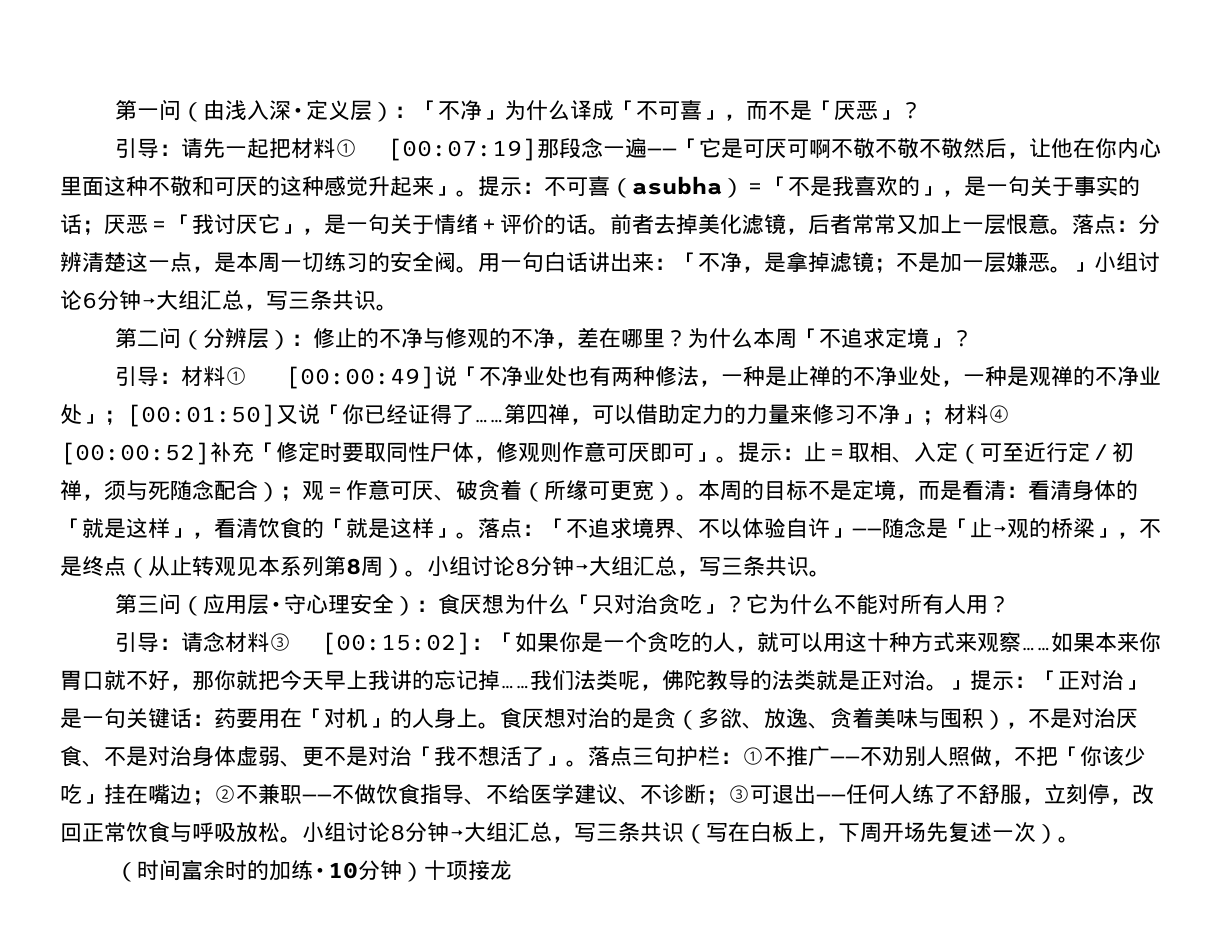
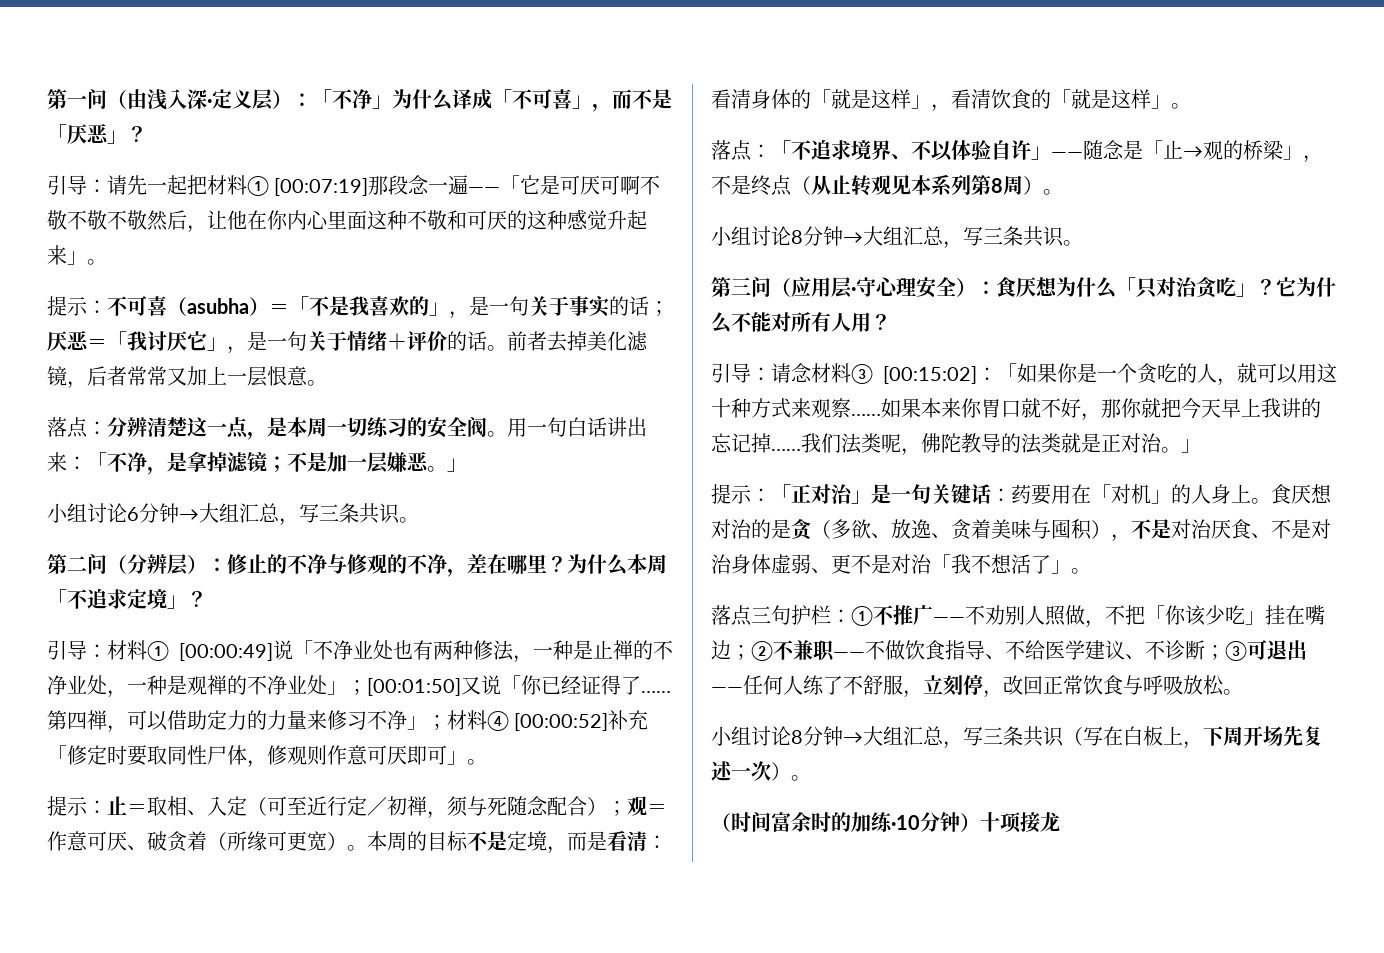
- 引导：请先一起把材料① [00:07:19]那段念一遍——「它是可厌可啊不敬不敬不敬然后，让他在你内心里面这种不敬和可厌的这种感觉升起来」。提示：不可喜（asubha）＝「不是我喜欢的」，是一句关于事实的话；厌恶＝「我讨厌它」，是一句关于情绪＋评价的话。
+ 引导：请先一起把材料① [00:07:19]那段念一遍——「它是可厌可啊不敬不敬不敬然后，让他在你内心里面这种不敬和可厌的这种感觉升起来」。
+ 提示：不可喜（asubha）＝「不是我喜欢的」，是一句关于事实的话；厌恶＝「我讨厌它」，是一句关于情绪＋评价的话。
- 前者去掉美化滤镜，后者常常又加上一层恨意。落点：分辨清楚这一点，是本周一切练习的安全阀。
+ 前者去掉美化滤镜，后者常常又加上一层恨意。
+ 落点：分辨清楚这一点，是本周一切练习的安全阀。
- 用一句白话讲出来：「不净，是拿掉滤镜；不是加一层嫌恶。」小组讨论6分钟→大组汇总，写三条共识。
+ 用一句白话讲出来：「不净，是拿掉滤镜；不是加一层嫌恶。」
+ 小组讨论6分钟→大组汇总，写三条共识。
- 第四禅，可以借助定力的力量来修习不净」；材料④ [00:00:52]补充「修定时要取同性尸体，修观则作意可厌即可」。提示：止＝取相、入定（可至近行定／初禅，须与死随念配合）；观＝作意可厌、破贪着（所缘可更宽）。
+ 第四禅，可以借助定力的力量来修习不净」；材料④ [00:00:52]补充「修定时要取同性尸体，修观则作意可厌即可」。
+ 提示：止＝取相、入定（可至近行定／初禅，须与死随念配合）；观＝作意可厌、破贪着（所缘可更宽）。
- 本周的目标不是定境，而是看清：看清身体的「就是这样」，看清饮食的「就是这样」。落点：「不追求境界、不以体验自许」——随念是「止→观的桥梁」，不是终点（从止转观见本系列第8周）。小组讨论8分钟→大组汇总，写三条共识。
+ 本周的目标不是定境，而是看清：看清身体的「就是这样」，看清饮食的「就是这样」。
+ 落点：「不追求境界、不以体验自许」——随念是「止→观的桥梁」，不是终点（从止转观见本系列第8周）。
+ 小组讨论8分钟→大组汇总，写三条共识。
- 我们法类呢，佛陀教导的法类就是正对治。」提示：「正对治」是一句关键话：药要用在「对机」的人身上。
+ 我们法类呢，佛陀教导的法类就是正对治。」
+ 提示：「正对治」是一句关键话：药要用在「对机」的人身上。
- 食厌想对治的是贪（多欲、放逸、贪着美味与囤积），不是对治厌食、不是对治身体虚弱、更不是对治「我不想活了」。落点三句护栏：
+ 食厌想对治的是贪（多欲、放逸、贪着美味与囤积），不是对治厌食、不是对治身体虚弱、更不是对治「我不想活了」。
+ 落点三句护栏：
- ③可退出——任何人练了不舒服，立刻停，改回正常饮食与呼吸放松。小组讨论8分钟→大组汇总，写三条共识（写在白板上，下周开场先复述一次）。
+ ③可退出——任何人练了不舒服，立刻停，改回正常饮食与呼吸放松。
+ 小组讨论8分钟→大组汇总，写三条共识（写在白板上，下周开场先复述一次）。

